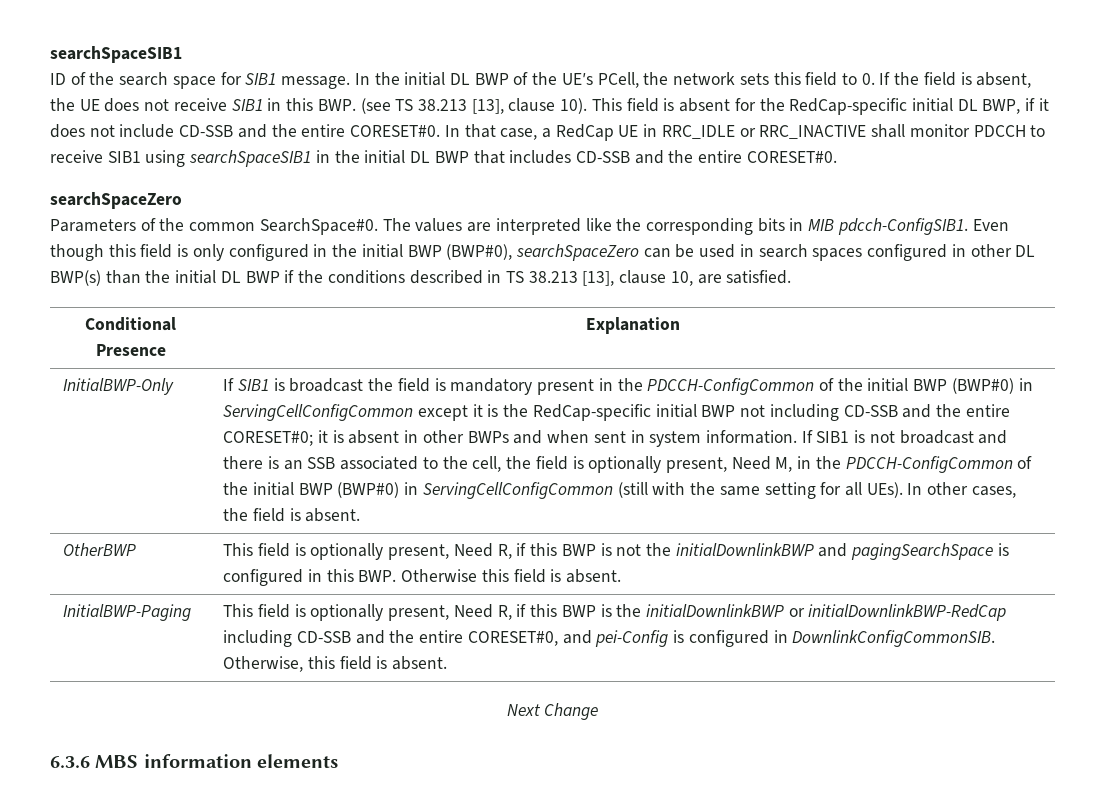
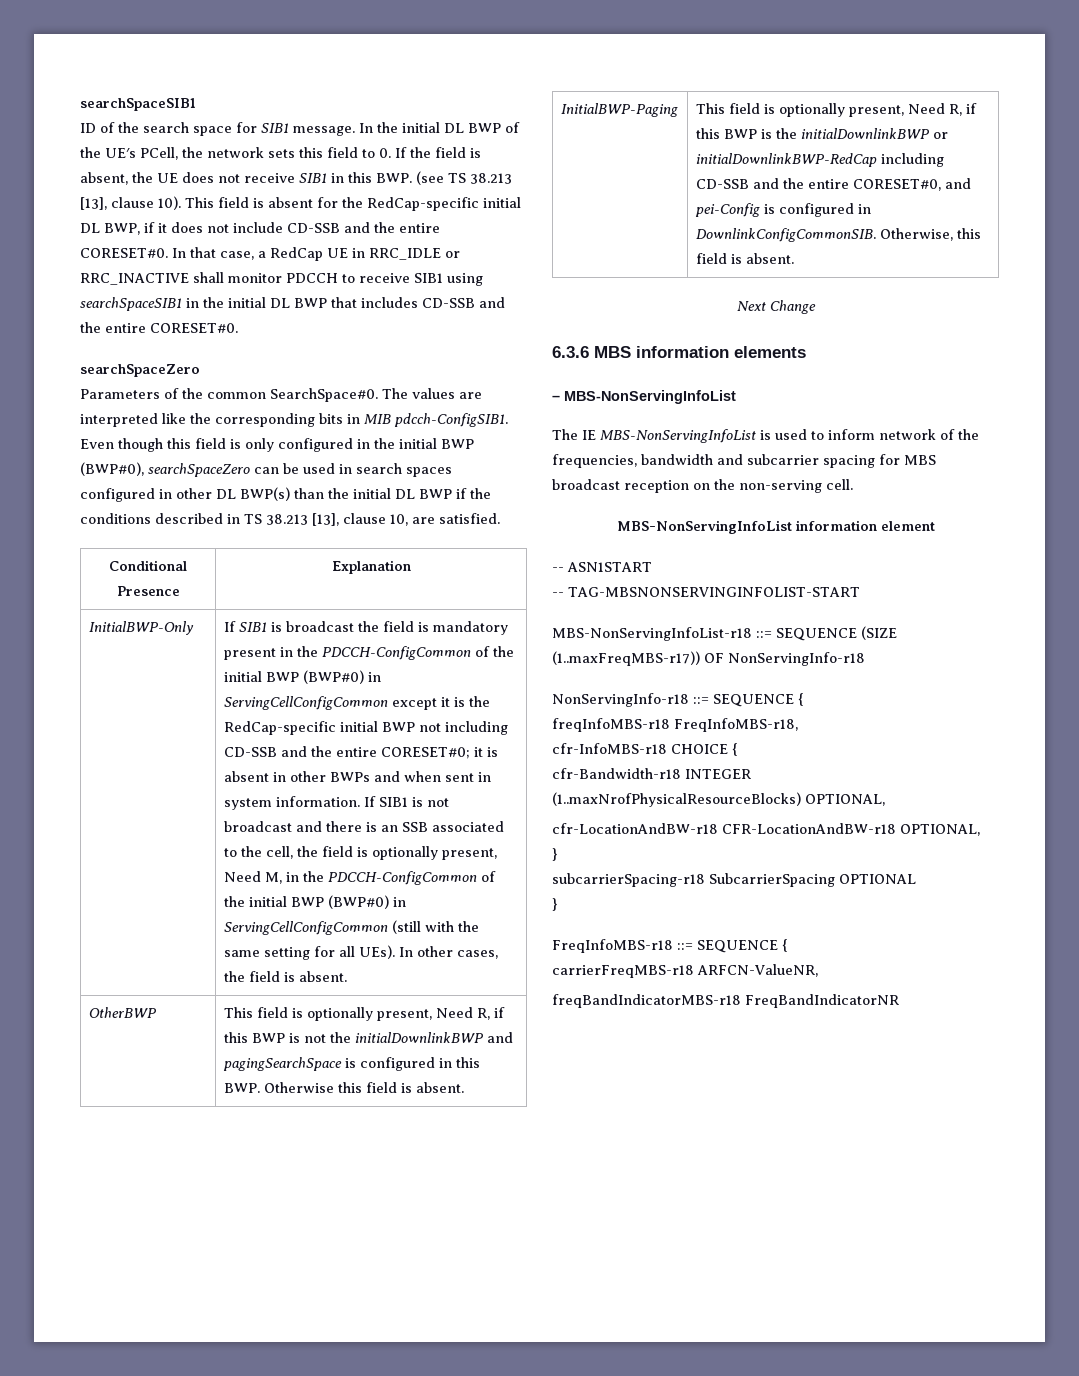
+ – MBS-NonServingInfoList
+ The IE MBS-NonServingInfoList is used to inform network of the frequencies, bandwidth and subcarrier spacing for MBS broadcast reception on the non-serving cell.
+ MBS-NonServingInfoList information element
+ -- ASN1START
+ -- TAG-MBSNONSERVINGINFOLIST-START
+ MBS-NonServingInfoList-r18 ::= SEQUENCE (SIZE (1..maxFreqMBS-r17)) OF NonServingInfo-r18
+ NonServingInfo-r18 ::= SEQUENCE {
+ freqInfoMBS-r18 FreqInfoMBS-r18,
+ cfr-InfoMBS-r18 CHOICE {
+ cfr-Bandwidth-r18 INTEGER (1..maxNrofPhysicalResourceBlocks) OPTIONAL,
+ cfr-LocationAndBW-r18 CFR-LocationAndBW-r18 OPTIONAL,
+ }
+ subcarrierSpacing-r18 SubcarrierSpacing OPTIONAL
+ }
+ FreqInfoMBS-r18 ::= SEQUENCE {
+ carrierFreqMBS-r18 ARFCN-ValueNR,
+ freqBandIndicatorMBS-r18 FreqBandIndicatorNR

